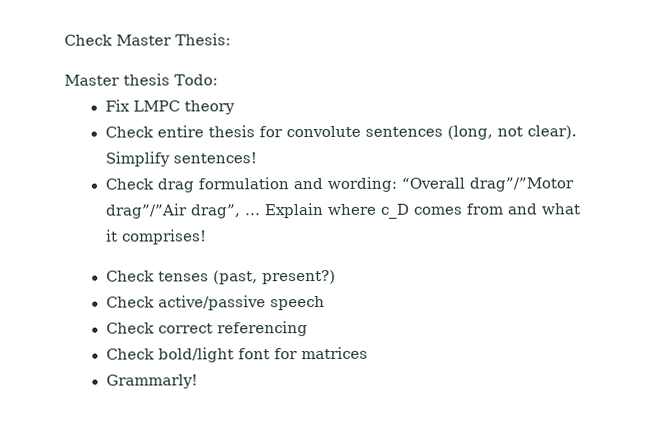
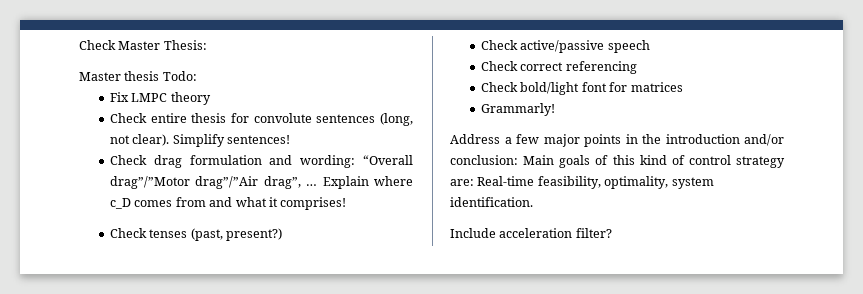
+ Address a few major points in the introduction and/or conclusion: Main goals of this kind of control strategy are: Real-time feasibility, optimality, system identification.
+ Include acceleration filter?

